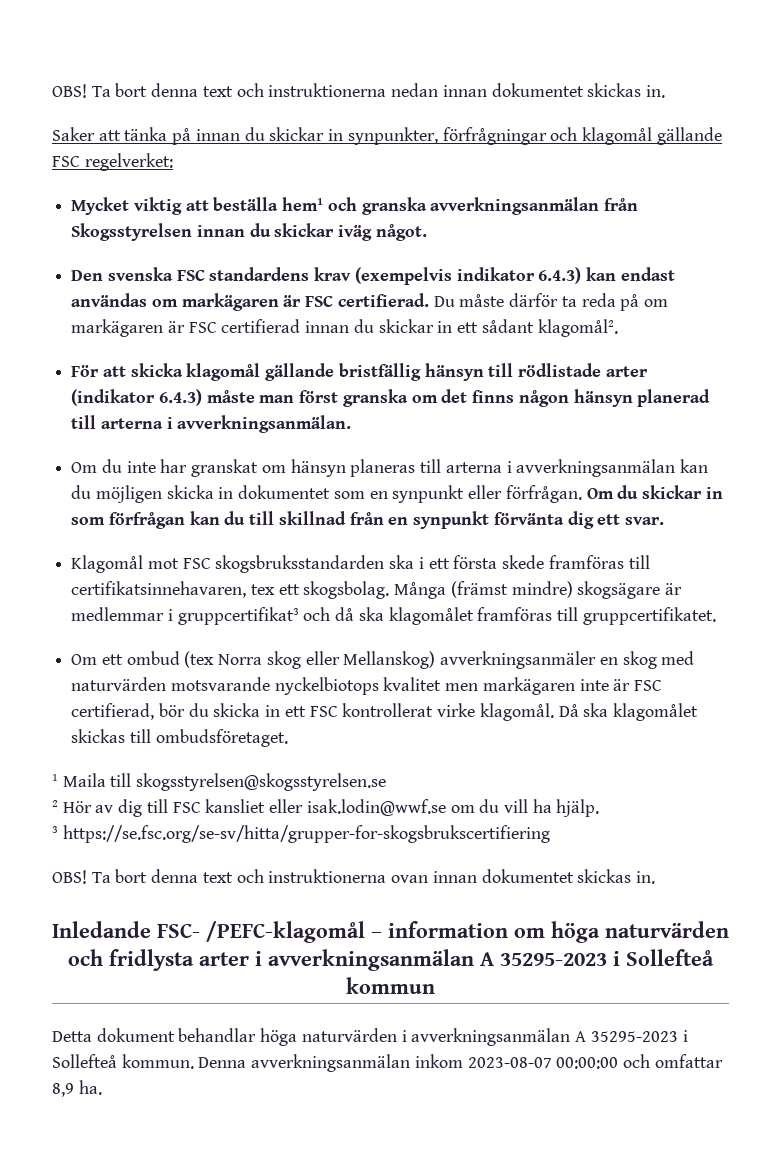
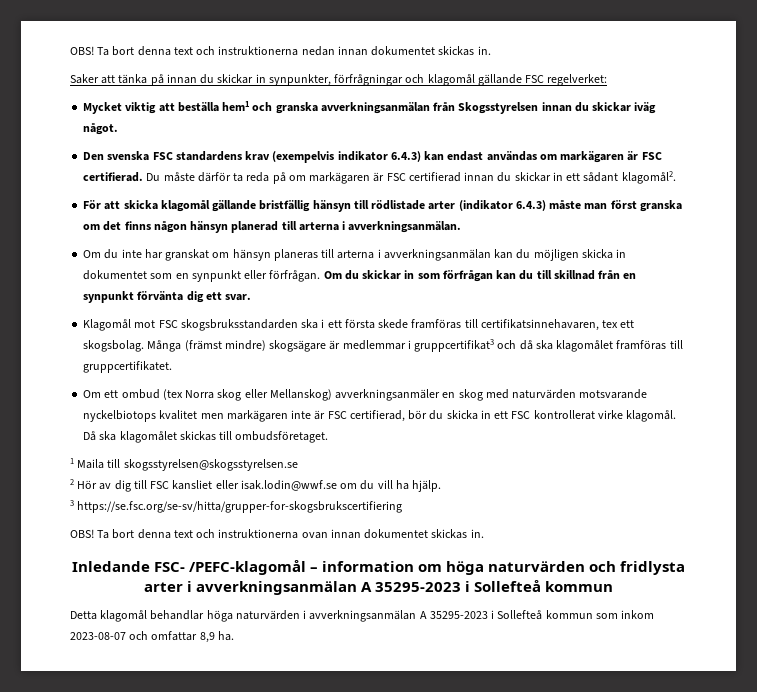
- Detta dokument behandlar höga naturvärden i avverkningsanmälan A 35295-2023 i Sollefteå kommun. Denna avverkningsanmälan inkom 2023-08-07 00:00:00 och omfattar 8,9 ha.
+ Detta klagomål behandlar höga naturvärden i avverkningsanmälan A 35295-2023 i Sollefteå kommun som inkom 2023-08-07 och omfattar 8,9 ha.

